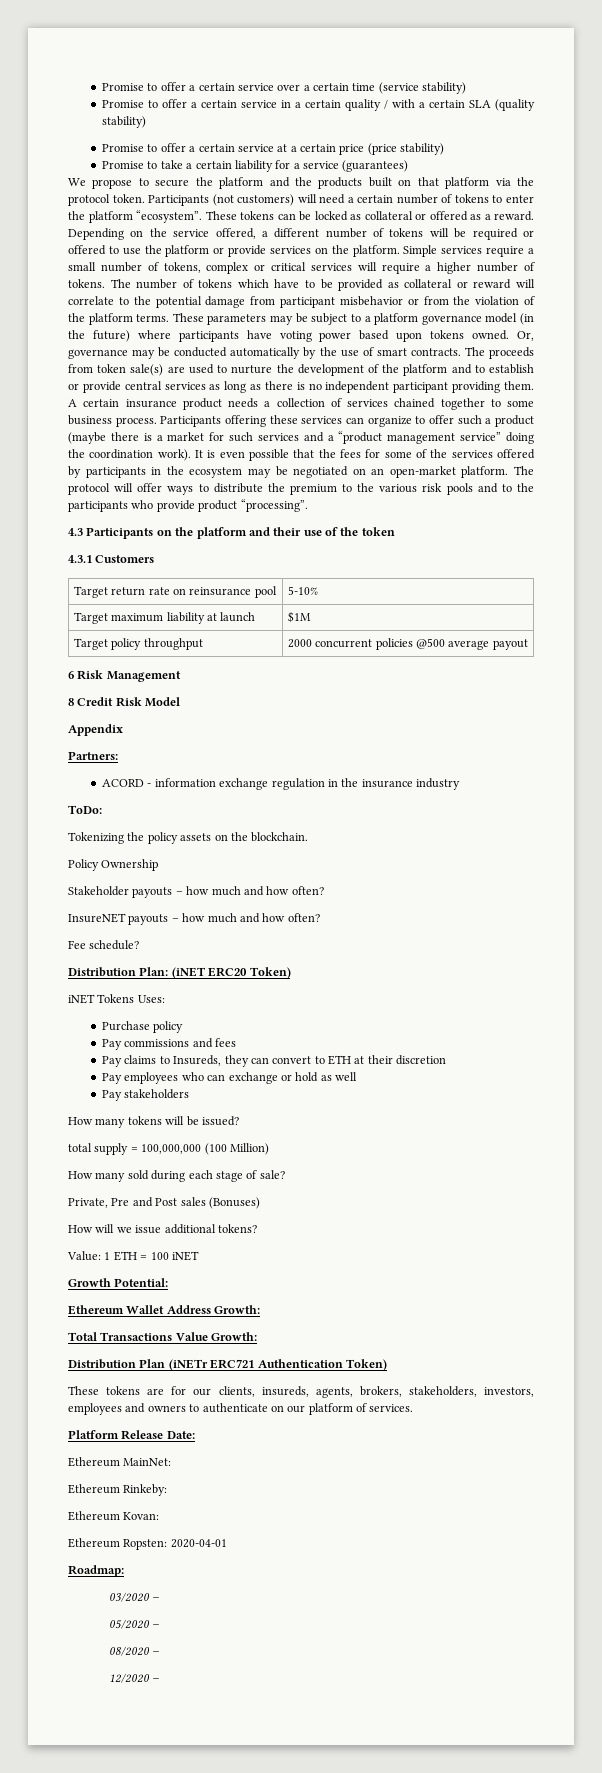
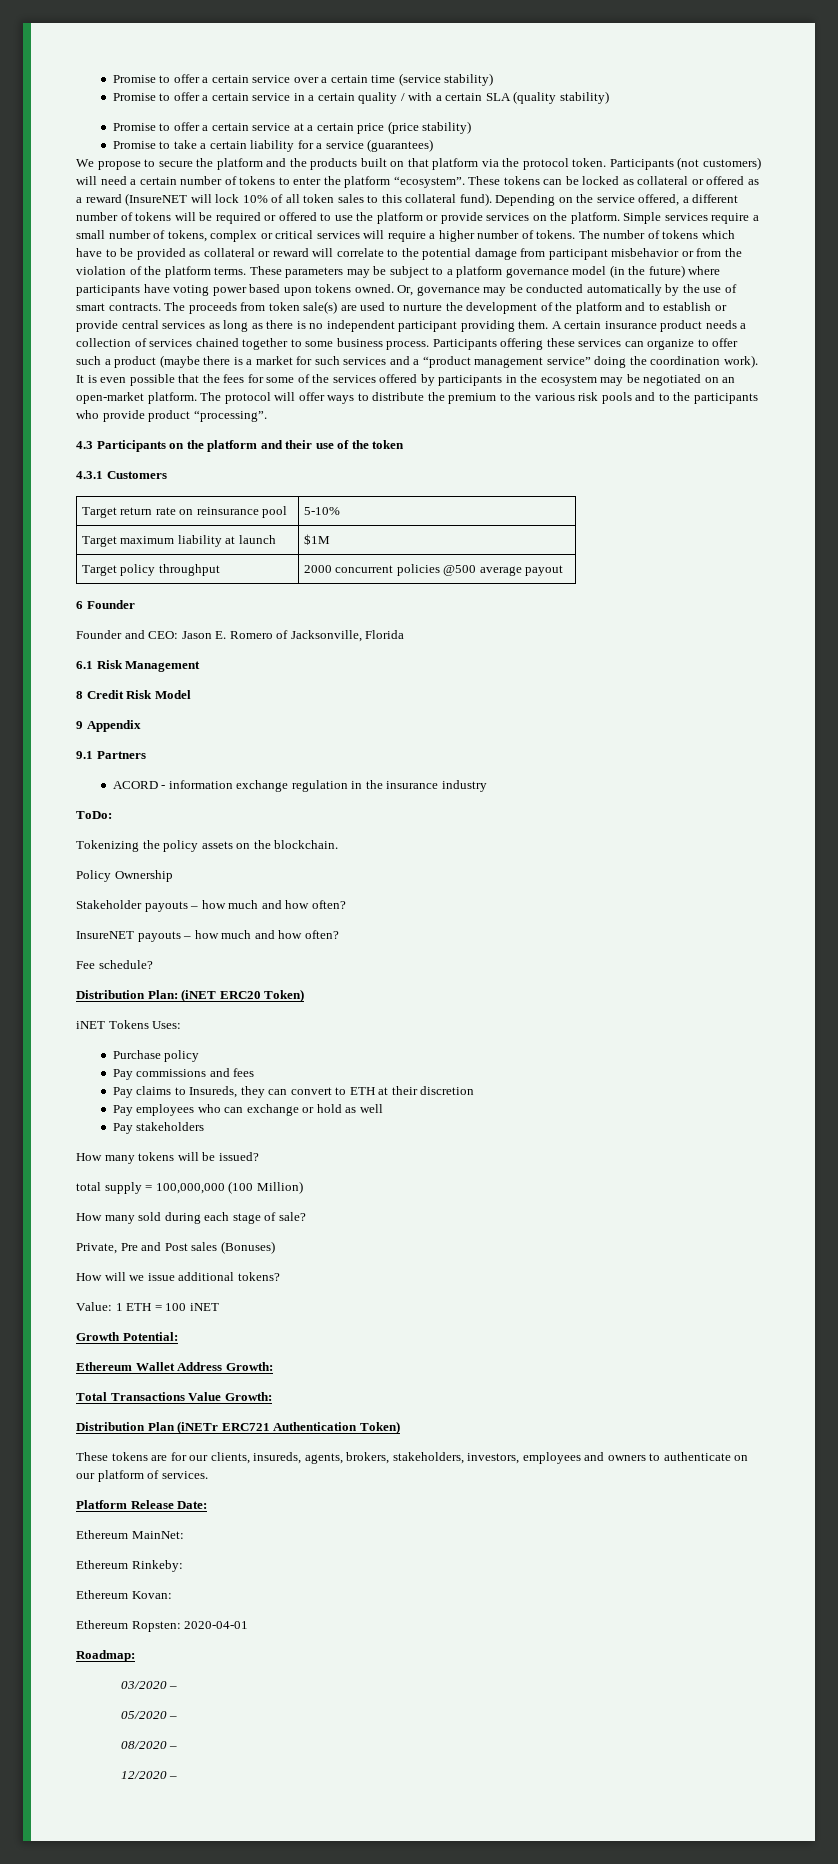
- These tokens can be locked as collateral or offered as a reward.
+ These tokens can be locked as collateral or offered as a reward (InsureNET will lock 10% of all token sales to this collateral fund).
- 6 Risk Management
+ 6 Founder
+ Founder and CEO: Jason E. Romero of Jacksonville, Florida
+ 6.1 Risk Management
- Appendix
+ 9 Appendix
- Partners:
+ 9.1 Partners

